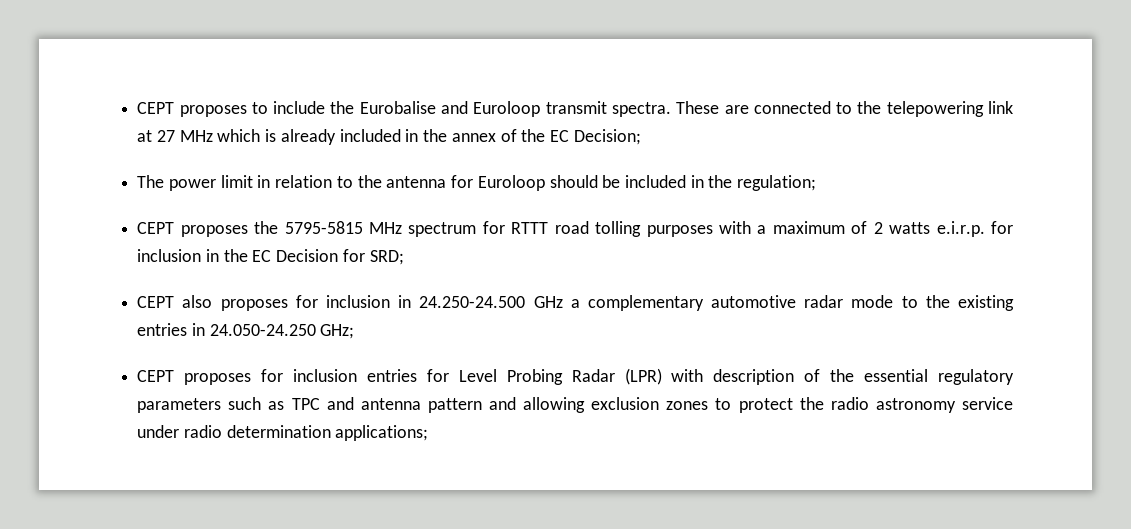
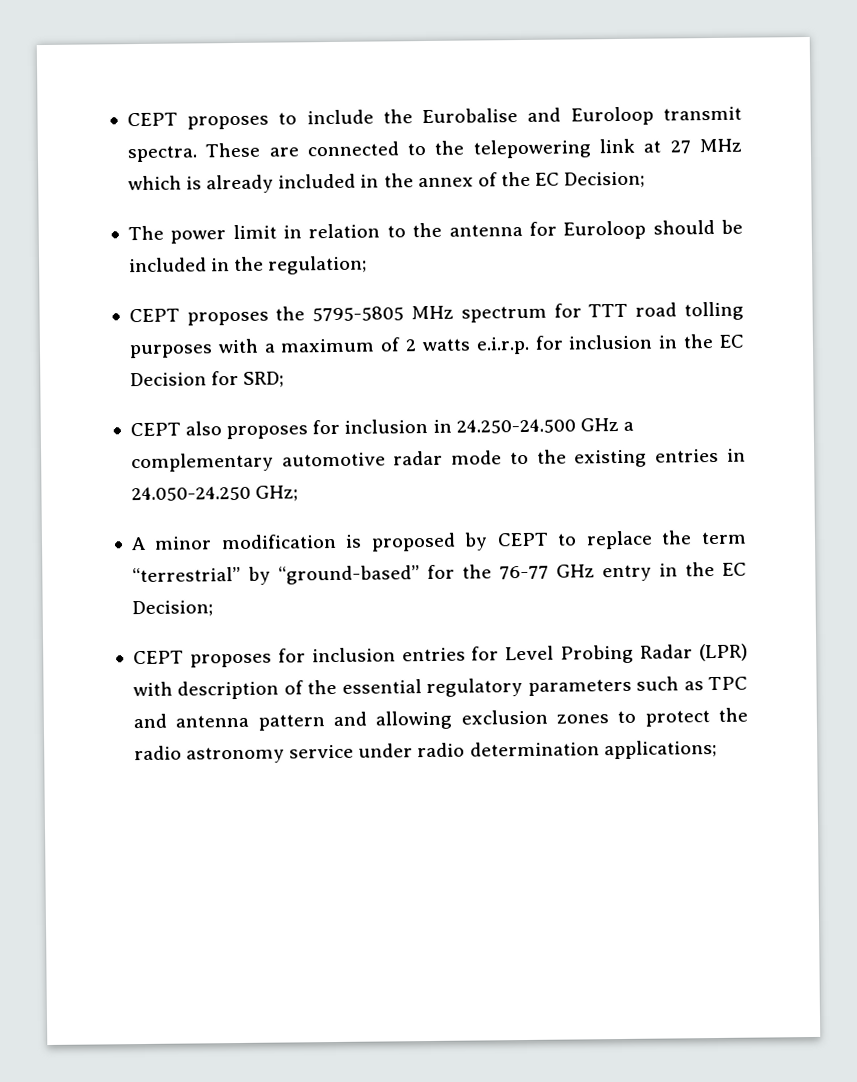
- CEPT proposes the 5795-5815 MHz spectrum for RTTT road tolling purposes with a maximum of 2 watts e.i.r.p. for inclusion in the EC Decision for SRD;
+ CEPT proposes the 5795-5805 MHz spectrum for TTT road tolling purposes with a maximum of 2 watts e.i.r.p. for inclusion in the EC Decision for SRD;
+ A minor modification is proposed by CEPT to replace the term “terrestrial” by “ground-based” for the 76-77 GHz entry in the EC Decision;

